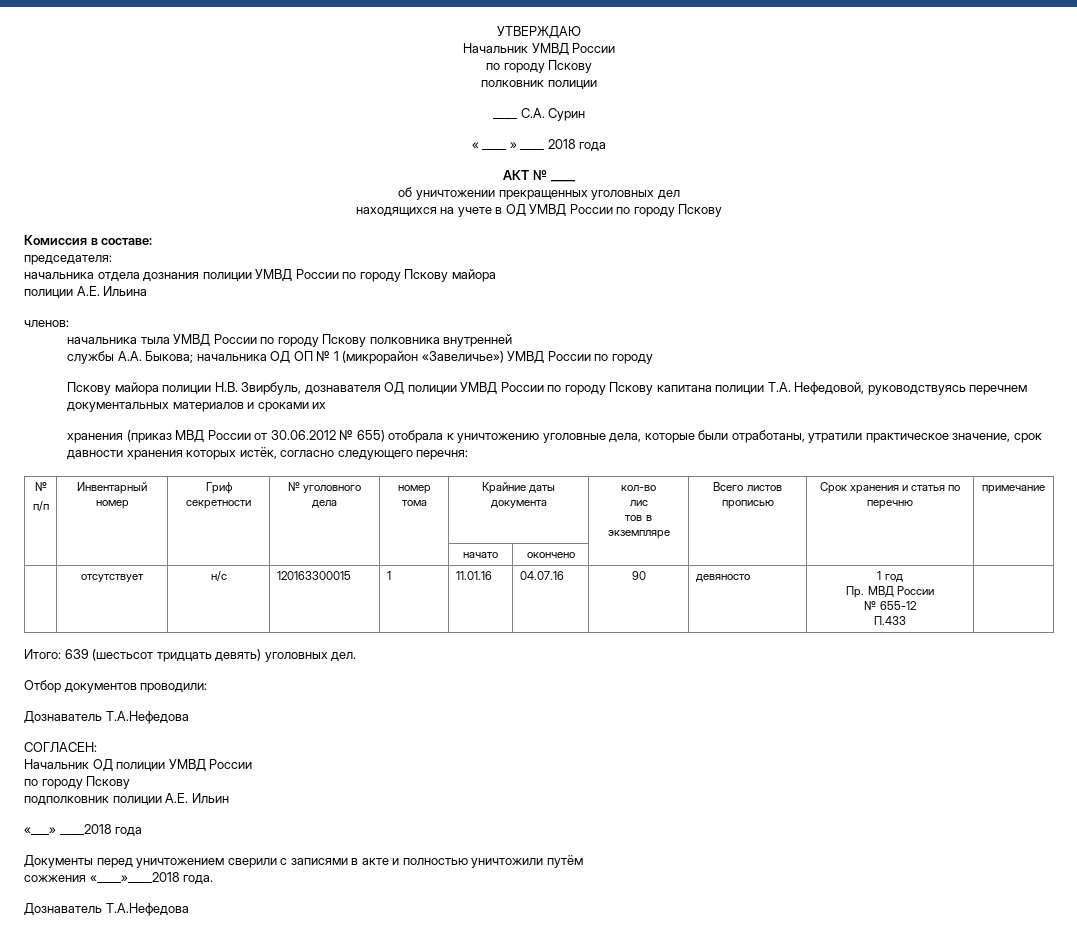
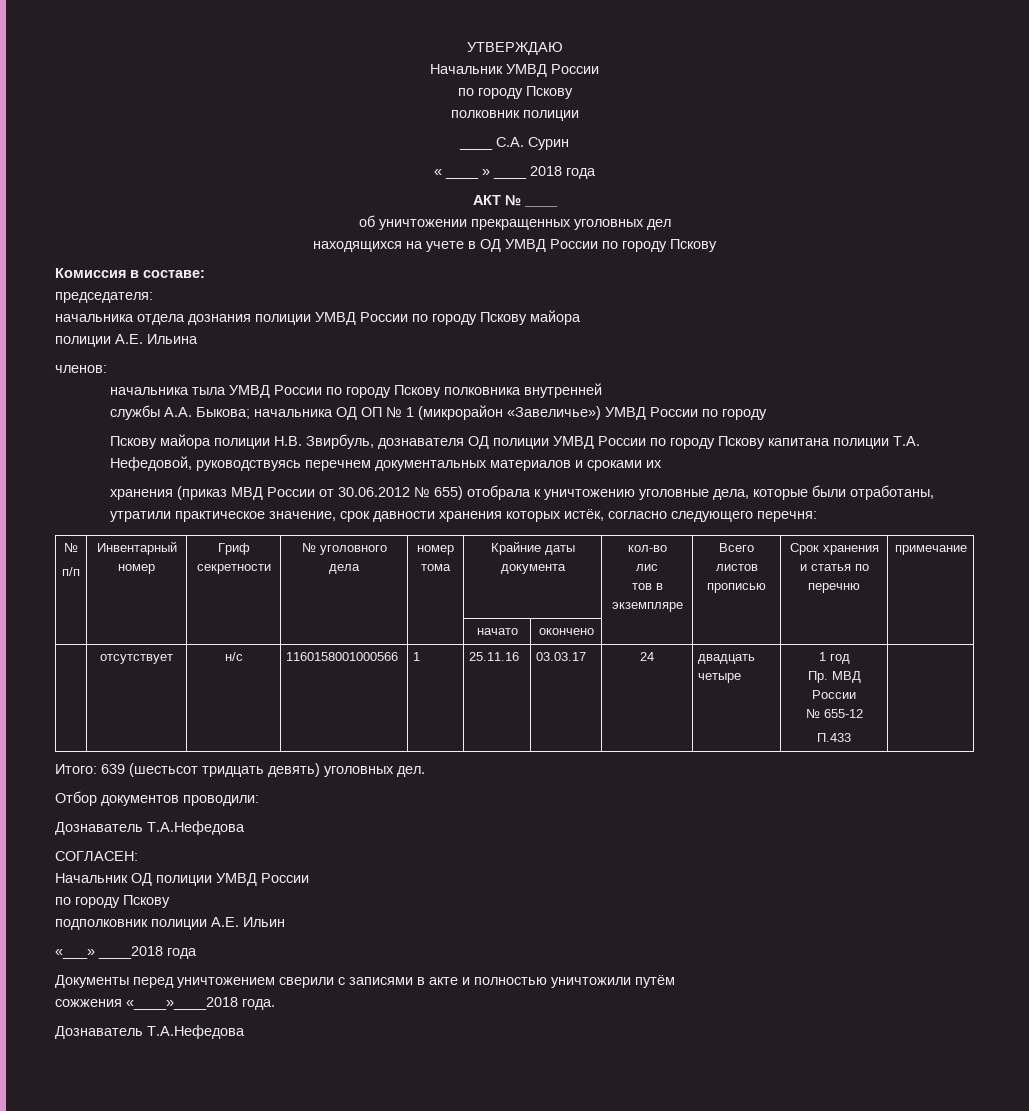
- | отсутствует | н/с | 120163300015 | 1 | 11.01.16 | 04.07.16 | 90 | девяносто | 1 год
+ | отсутствует | н/с | 1160158001000566 | 1 | 25.11.16 | 03.03.17 | 24 | двадцать четыре | 1 год

